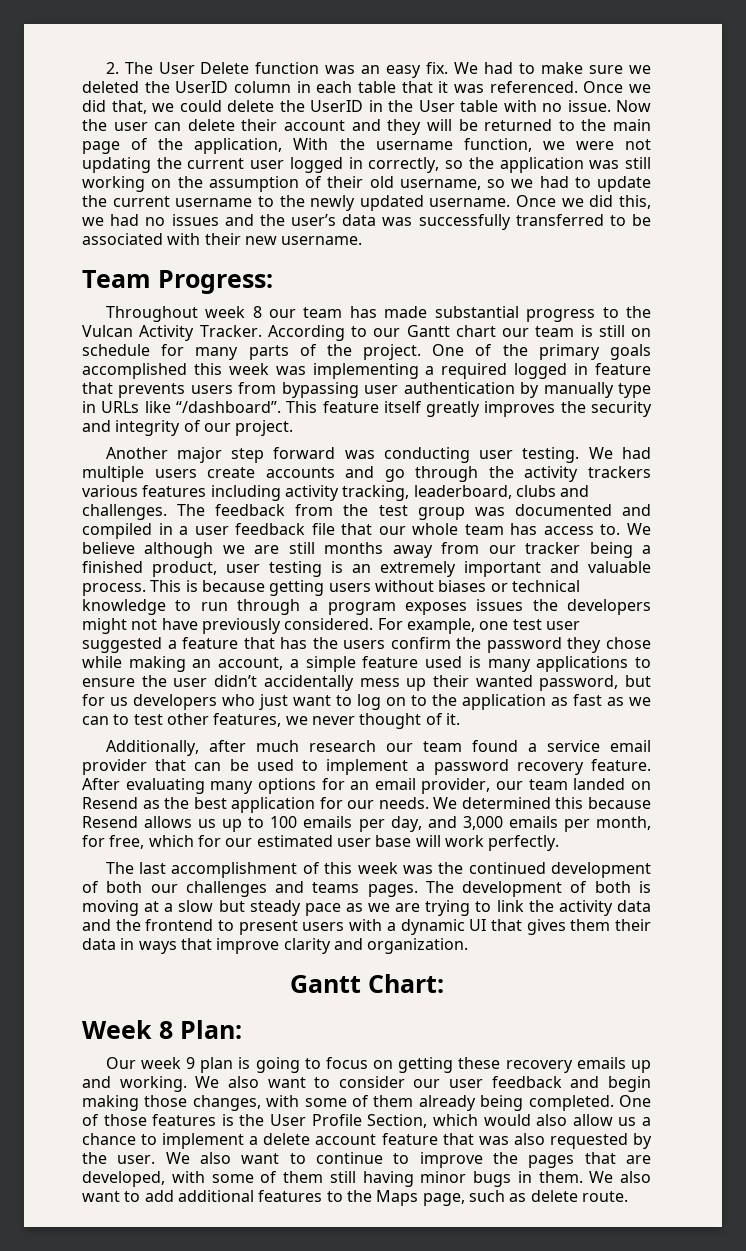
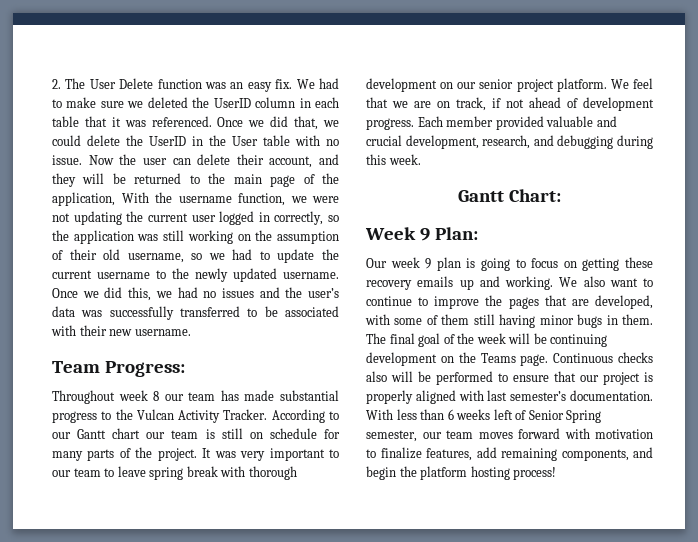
- Now the user can delete their account and they will be returned to the main page of the application, With the username function, we were not updating the current user logged in correctly, so the application was still working on the assumption of their old username, so we had to update the current username to the newly updated username.
+ Now the user can delete their account, and they will be returned to the main page of the application, With the username function, we were not updating the current user logged in correctly, so the application was still working on the assumption of their old username, so we had to update the current username to the newly updated username.
- One of the primary goals accomplished this week was implementing a required logged in feature that prevents users from bypassing user authentication by manually type in URLs like “/dashboard”. This feature itself greatly improves the security and integrity of our project.
- Another major step forward was conducting user testing. We had multiple users create accounts and go through the activity trackers various features including activity tracking, leaderboard, clubs and challenges. The feedback from the test group was documented and compiled in a user feedback file that our whole team has access to. We believe although we are still months away from our tracker being a finished product, user testing is an extremely important and valuable process. This is because getting users without biases or technical knowledge to run through a program exposes issues the developers might not have previously considered. For example, one test user suggested a feature that has the users confirm the password they chose while making an account, a simple feature used is many applications to ensure the user didn’t accidentally mess up their wanted password, but for us developers who just want to log on to the application as fast as we can to test other features, we never thought of it.
- Additionally, after much research our team found a service email provider that can be used to implement a password recovery feature. After evaluating many options for an email provider, our team landed on Resend as the best application for our needs. We determined this because Resend allows us up to 100 emails per day, and 3,000 emails per month, for free, which for our estimated user base will work perfectly.
- The last accomplishment of this week was the continued development of both our challenges and teams pages. The development of both is moving at a slow but steady pace as we are trying to link the activity data and the frontend to present users with a dynamic UI that gives them their data in ways that improve clarity and organization.
+ It was very important to our team to leave spring break with thorough development on our senior project platform. We feel that we are on track, if not ahead of development progress. Each member provided valuable and crucial development, research, and debugging during this week.
- Week 8 Plan:
+ Week 9 Plan:
- We also want to consider our user feedback and begin making those changes, with some of them already being completed. One of those features is the User Profile Section, which would also allow us a chance to implement a delete account feature that was also requested by the user. We also want to continue to improve the pages that are developed, with some of them still having minor bugs in them.
+ We also want to continue to improve the pages that are developed, with some of them still having minor bugs in them.
- We also want to add additional features to the Maps page, such as delete route.
+ The final goal of the week will be continuing development on the Teams page. Continuous checks also will be performed to ensure that our project is properly aligned with last semester’s documentation. With less than 6 weeks left of Senior Spring semester, our team moves forward with motivation to finalize features, add remaining components, and begin the platform hosting process!

